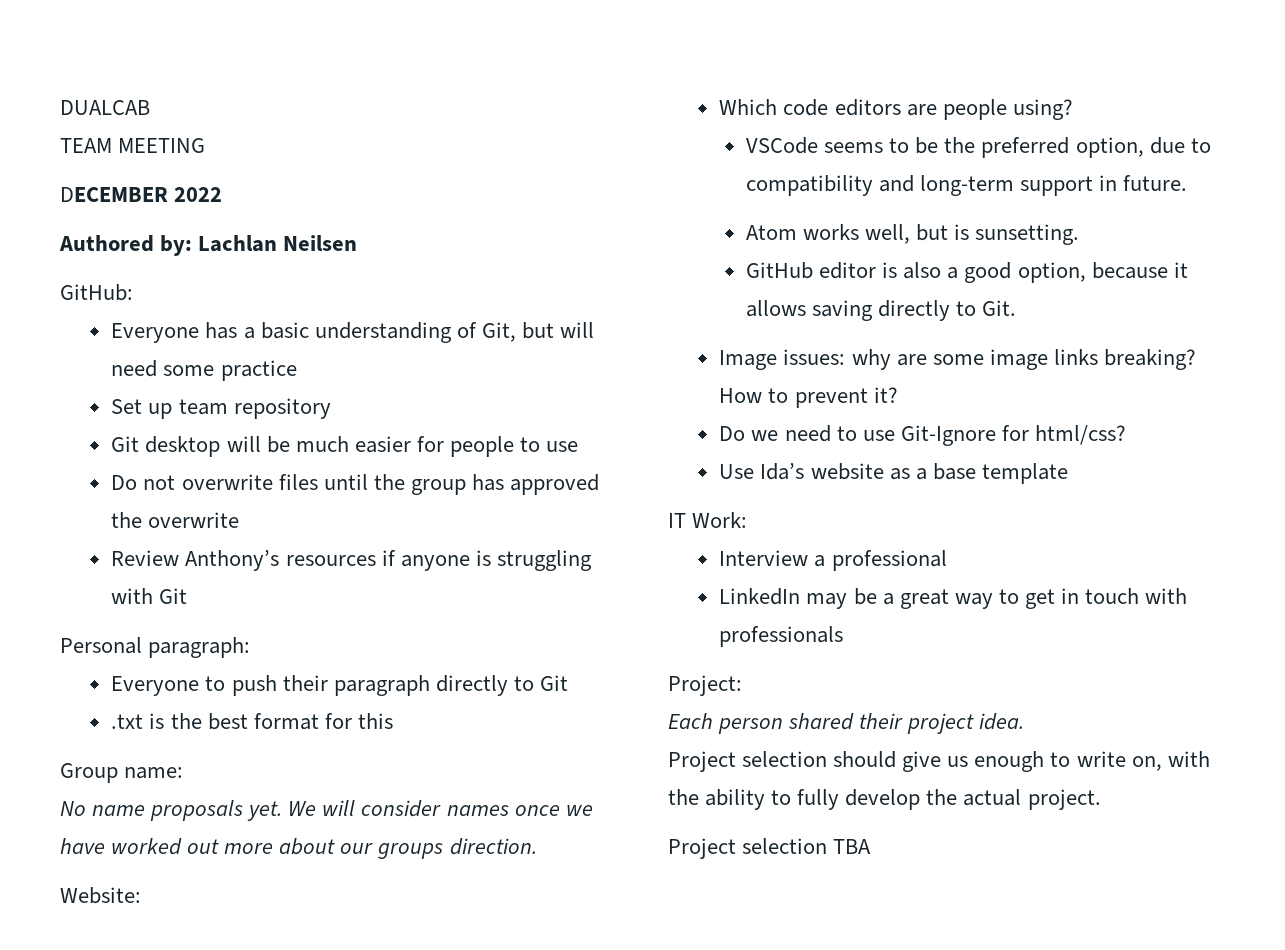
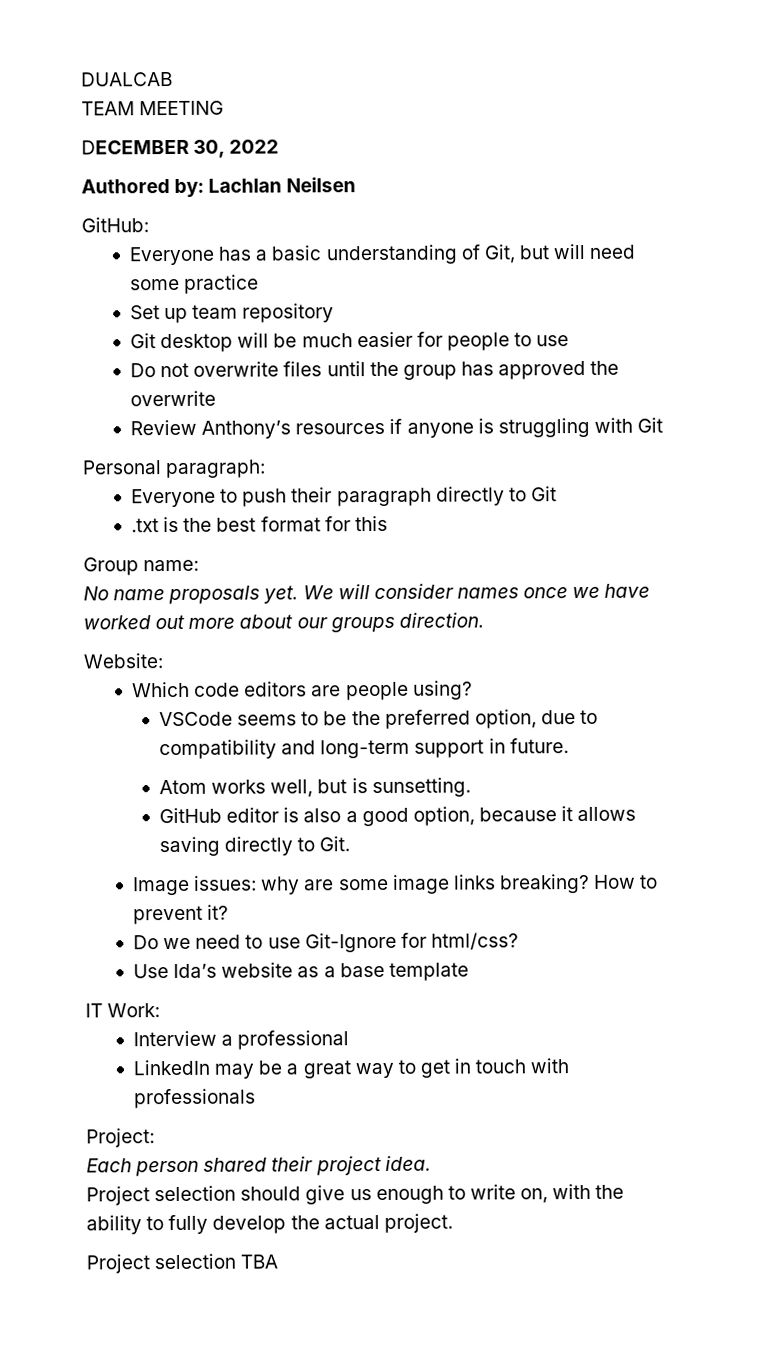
- DECEMBER 2022
+ DECEMBER 30, 2022

